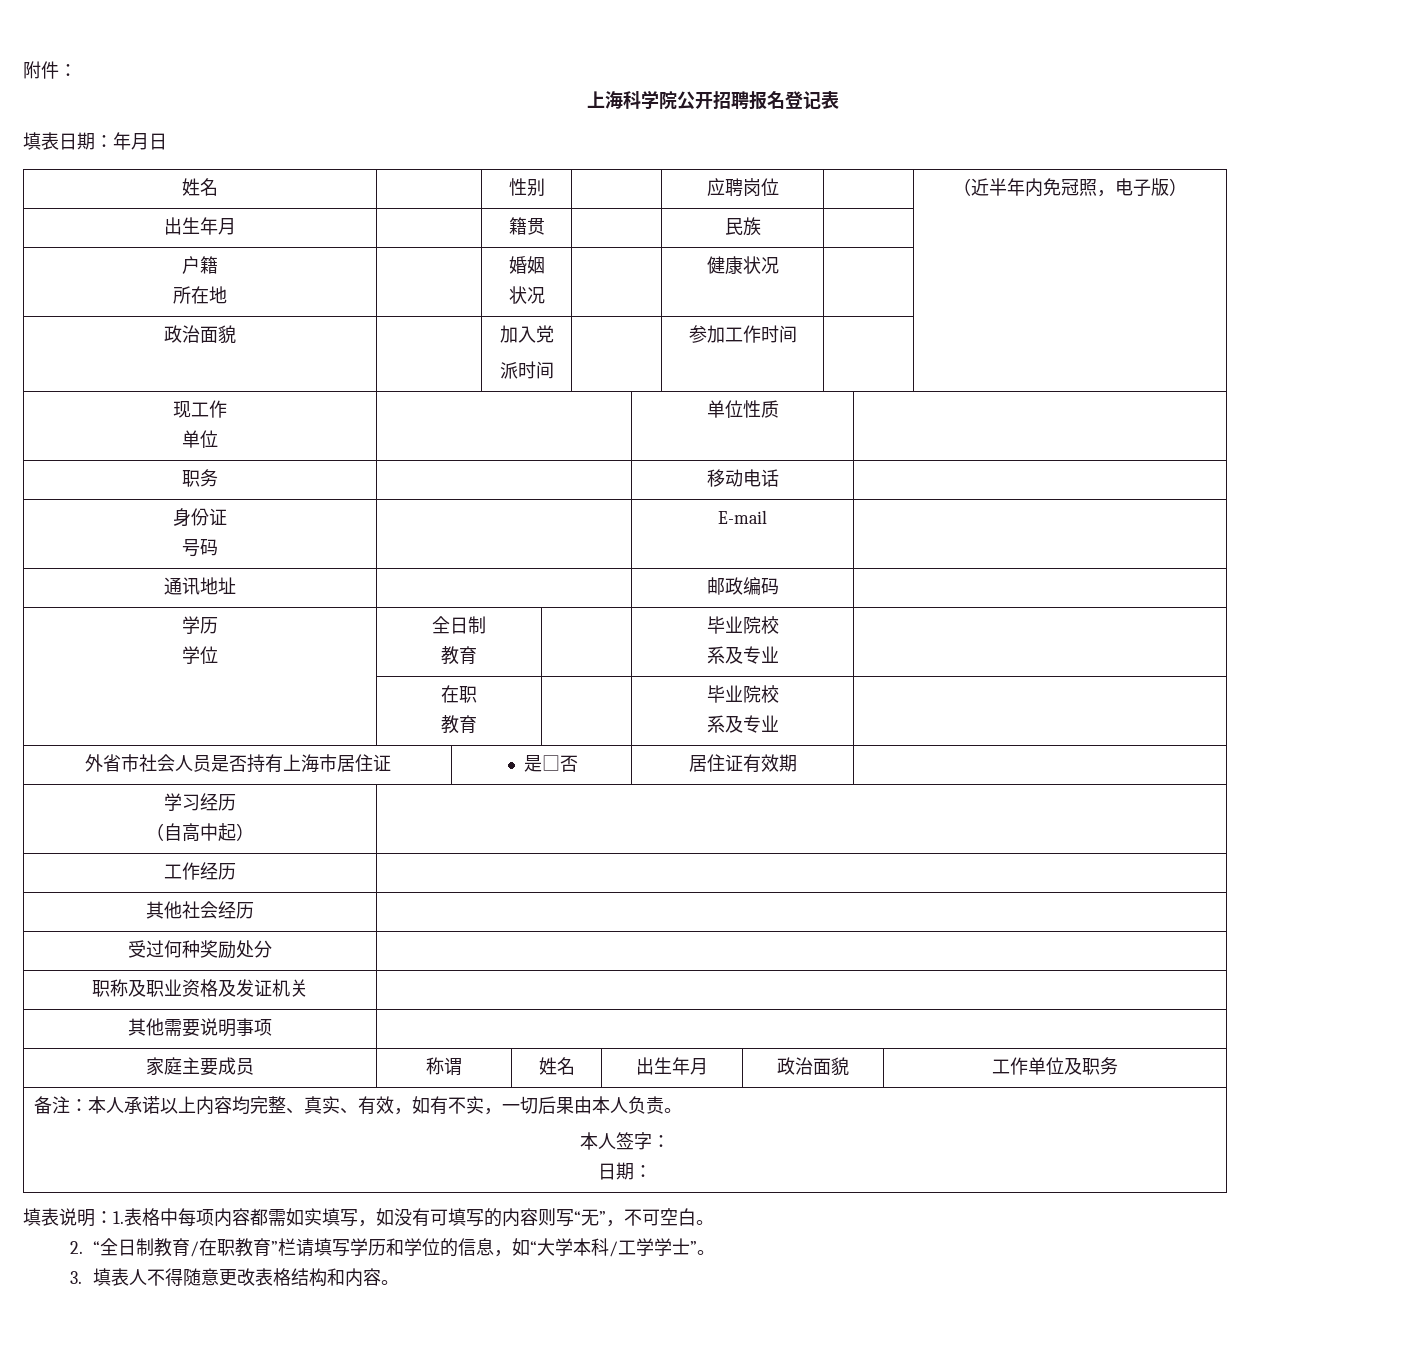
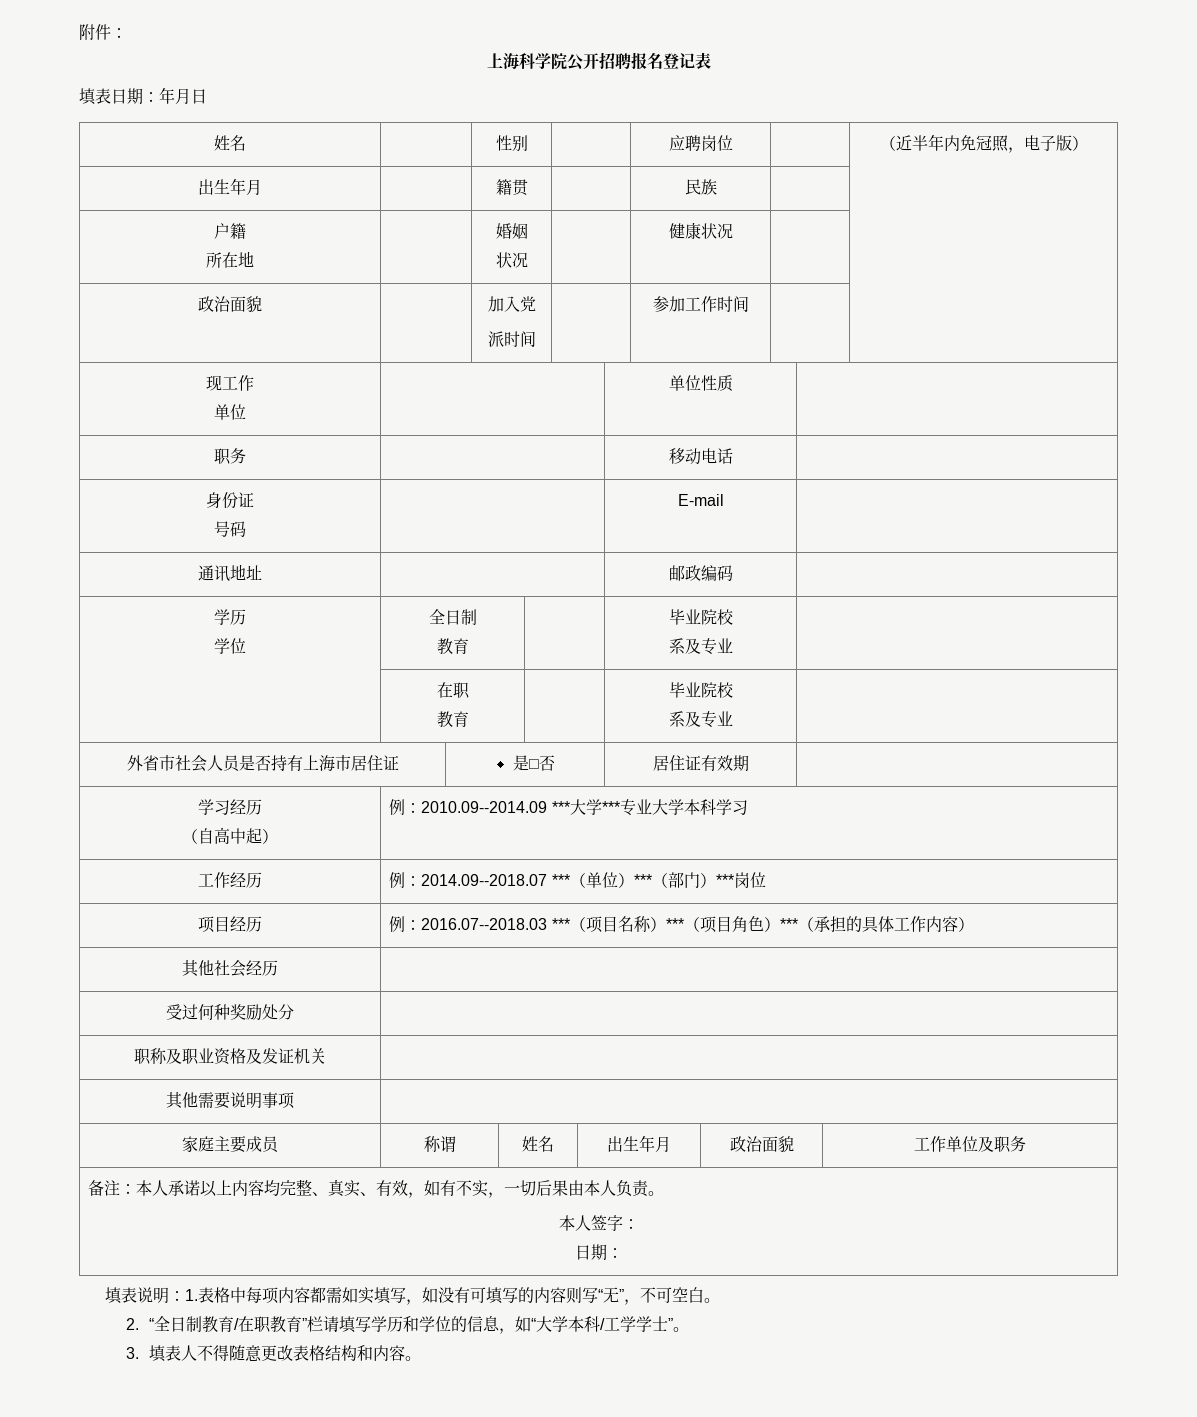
  学习经历
- （自高中起） |
- 工作经历 |
+ （自高中起） | 例：2010.09--2014.09 ***大学***专业大学本科学习
+ 工作经历 | 例：2014.09--2018.07 ***（单位）***（部门）***岗位
+ 项目经历 | 例：2016.07--2018.03 ***（项目名称）***（项目角色）***（承担的具体工作内容）

